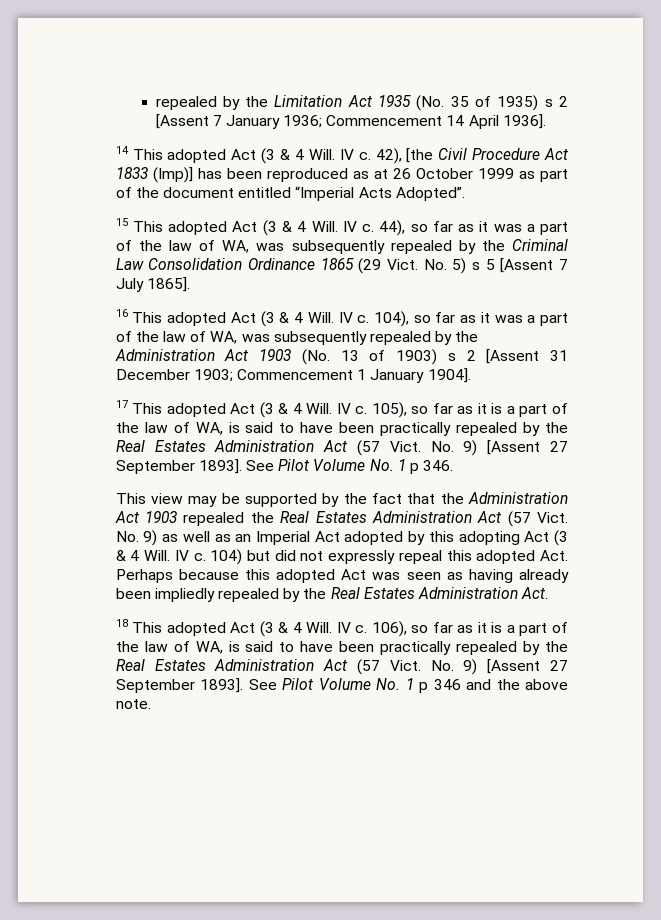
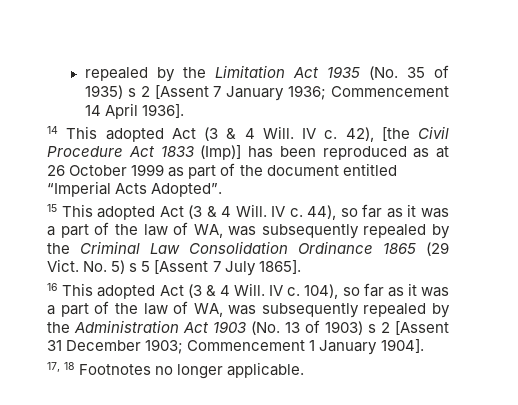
- 17 This adopted Act (3 & 4 Will. IV c. 105), so far as it is a part of the law of WA, is said to have been practically repealed by the Real Estates Administration Act (57 Vict. No. 9) [Assent 27 September 1893]. See Pilot Volume No. 1 p 346.
- This view may be supported by the fact that the Administration Act 1903 repealed the Real Estates Administration Act (57 Vict. No. 9) as well as an Imperial Act adopted by this adopting Act (3 & 4 Will. IV c. 104) but did not expressly repeal this adopted Act. Perhaps because this adopted Act was seen as having already been impliedly repealed by the Real Estates Administration Act.
- 18 This adopted Act (3 & 4 Will. IV c. 106), so far as it is a part of the law of WA, is said to have been practically repealed by the Real Estates Administration Act (57 Vict. No. 9) [Assent 27 September 1893]. See Pilot Volume No. 1 p 346 and the above note.
+ 17, 18 Footnotes no longer applicable.

